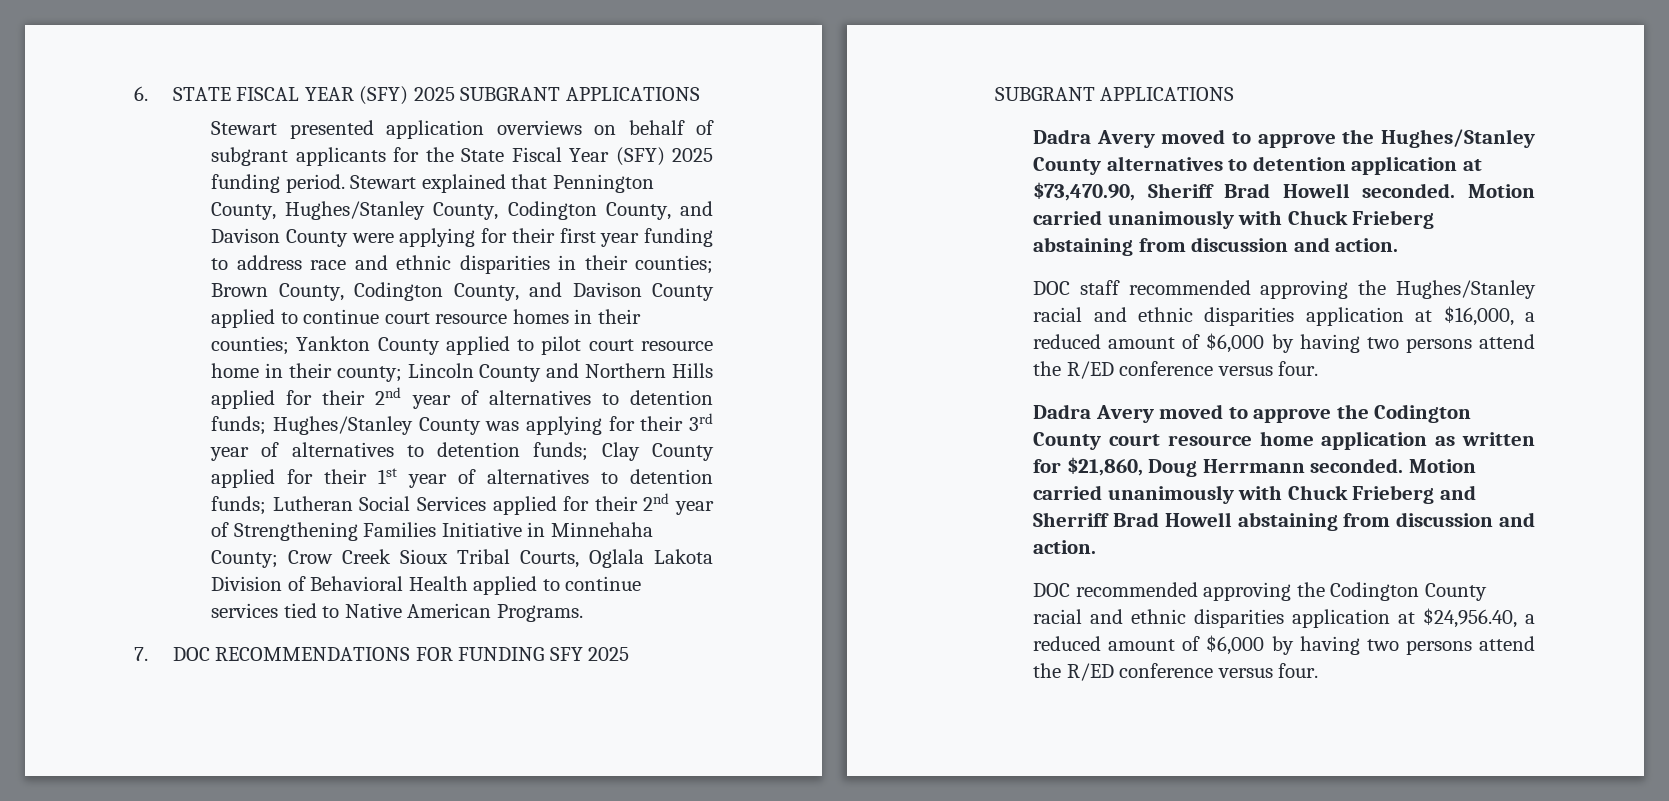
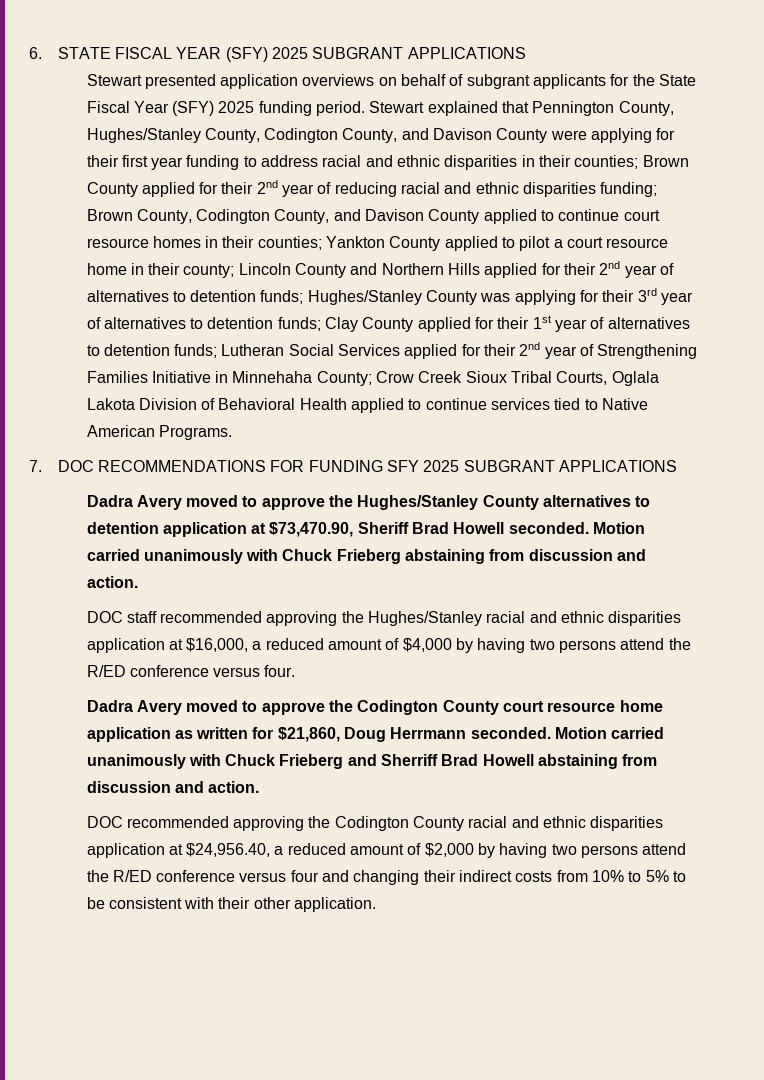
- Stewart explained that Pennington County, Hughes/Stanley County, Codington County, and Davison County were applying for their first year funding to address race and ethnic disparities in their counties;
+ Stewart explained that Pennington County, Hughes/Stanley County, Codington County, and Davison County were applying for their first year funding to address racial and ethnic disparities in their counties;
- Brown County, Codington County, and Davison County applied to continue court resource homes in their counties;
+ Brown County applied for their 2nd year of reducing racial and ethnic disparities funding; Brown County, Codington County, and Davison County applied to continue court resource homes in their counties;
- Yankton County applied to pilot court resource home in their county;
+ Yankton County applied to pilot a court resource home in their county;
- DOC staff recommended approving the Hughes/Stanley racial and ethnic disparities application at $16,000, a reduced amount of $6,000 by having two persons attend the R/ED conference versus four.
+ DOC staff recommended approving the Hughes/Stanley racial and ethnic disparities application at $16,000, a reduced amount of $4,000 by having two persons attend the R/ED conference versus four.
- DOC recommended approving the Codington County racial and ethnic disparities application at $24,956.40, a reduced amount of $6,000 by having two persons attend the R/ED conference versus four.
+ DOC recommended approving the Codington County racial and ethnic disparities application at $24,956.40, a reduced amount of $2,000 by having two persons attend the R/ED conference versus four and changing their indirect costs from 10% to 5% to be consistent with their other application.

